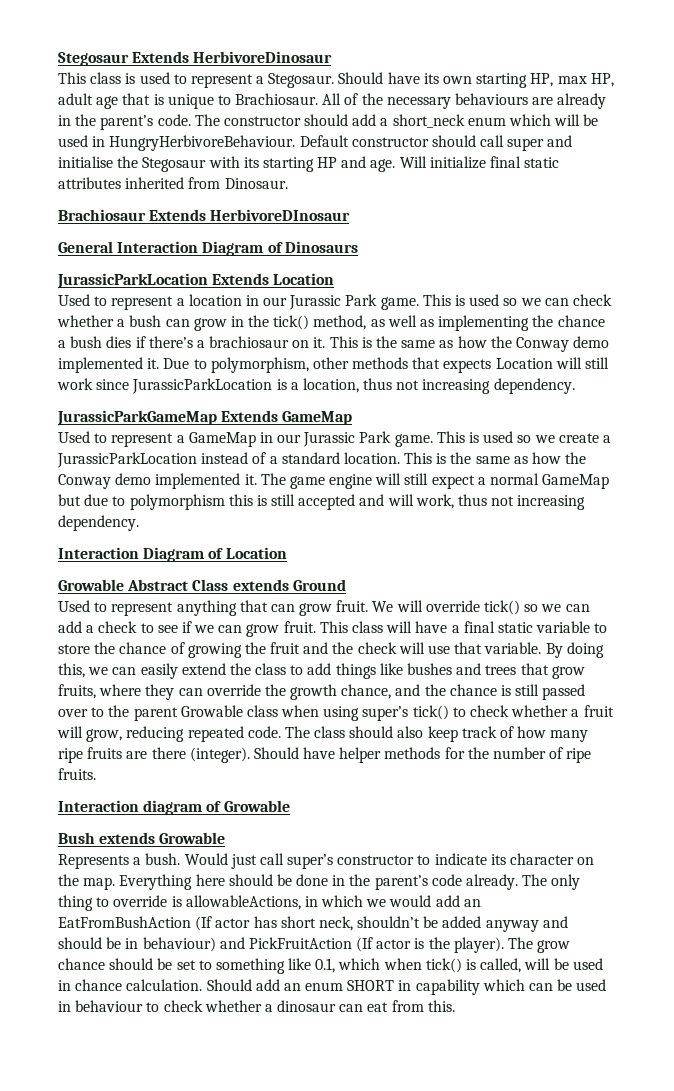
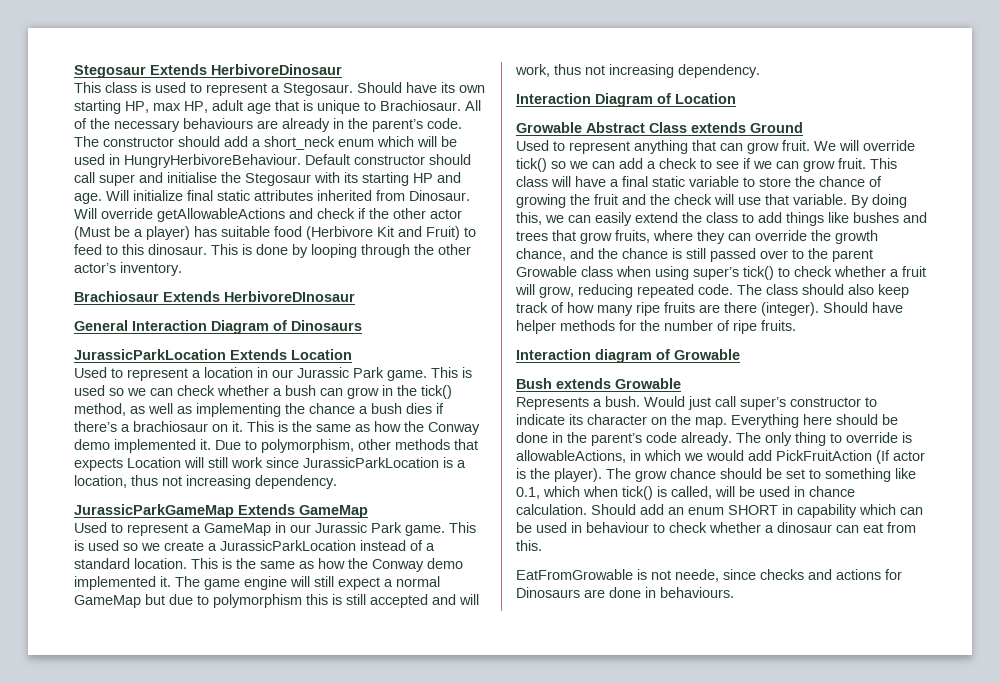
+ Will override getAllowableActions and check if the other actor (Must be a player) has suitable food (Herbivore Kit and Fruit) to feed to this dinosaur. This is done by looping through the other actor’s inventory.
- The only thing to override is allowableActions, in which we would add an EatFromBushAction (If actor has short neck, shouldn’t be added anyway and should be in behaviour) and PickFruitAction (If actor is the player).
+ The only thing to override is allowableActions, in which we would add PickFruitAction (If actor is the player).
+ EatFromGrowable is not neede, since checks and actions for Dinosaurs are done in behaviours.

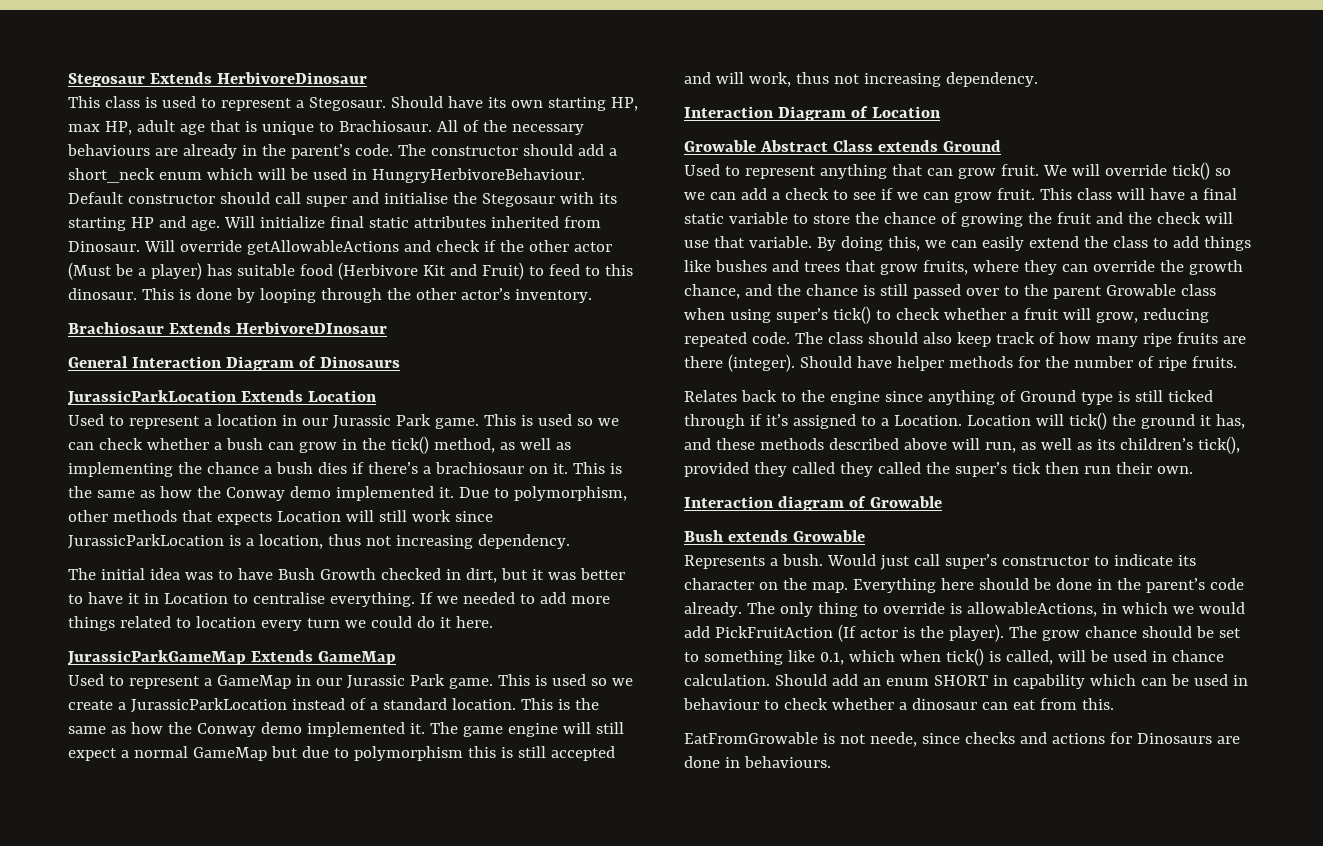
+ The initial idea was to have Bush Growth checked in dirt, but it was better to have it in Location to centralise everything. If we needed to add more things related to location every turn we could do it here.
+ Relates back to the engine since anything of Ground type is still ticked through if it’s assigned to a Location. Location will tick() the ground it has, and these methods described above will run, as well as its children’s tick(), provided they called they called the super’s tick then run their own.

